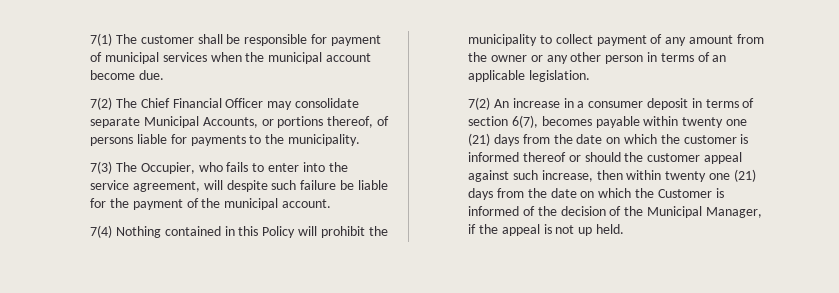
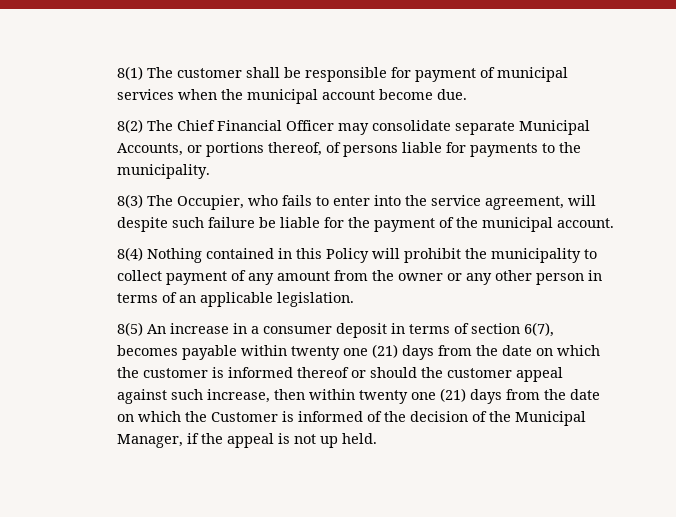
- 7(1) The customer shall be responsible for payment of municipal services when the municipal account become due.
+ 8(1) The customer shall be responsible for payment of municipal services when the municipal account become due.
- 7(2) The Chief Financial Officer may consolidate separate Municipal Accounts, or portions thereof, of persons liable for payments to the municipality.
+ 8(2) The Chief Financial Officer may consolidate separate Municipal Accounts, or portions thereof, of persons liable for payments to the municipality.
- 7(3) The Occupier, who fails to enter into the service agreement, will despite such failure be liable for the payment of the municipal account.
+ 8(3) The Occupier, who fails to enter into the service agreement, will despite such failure be liable for the payment of the municipal account.
- 7(4) Nothing contained in this Policy will prohibit the municipality to collect payment of any amount from the owner or any other person in terms of an applicable legislation.
+ 8(4) Nothing contained in this Policy will prohibit the municipality to collect payment of any amount from the owner or any other person in terms of an applicable legislation.
- 7(2) An increase in a consumer deposit in terms of section 6(7), becomes payable within twenty one (21) days from the date on which the customer is informed thereof or should the customer appeal against such increase, then within twenty one (21) days from the date on which the Customer is informed of the decision of the Municipal Manager, if the appeal is not up held.
+ 8(5) An increase in a consumer deposit in terms of section 6(7), becomes payable within twenty one (21) days from the date on which the customer is informed thereof or should the customer appeal against such increase, then within twenty one (21) days from the date on which the Customer is informed of the decision of the Municipal Manager, if the appeal is not up held.

